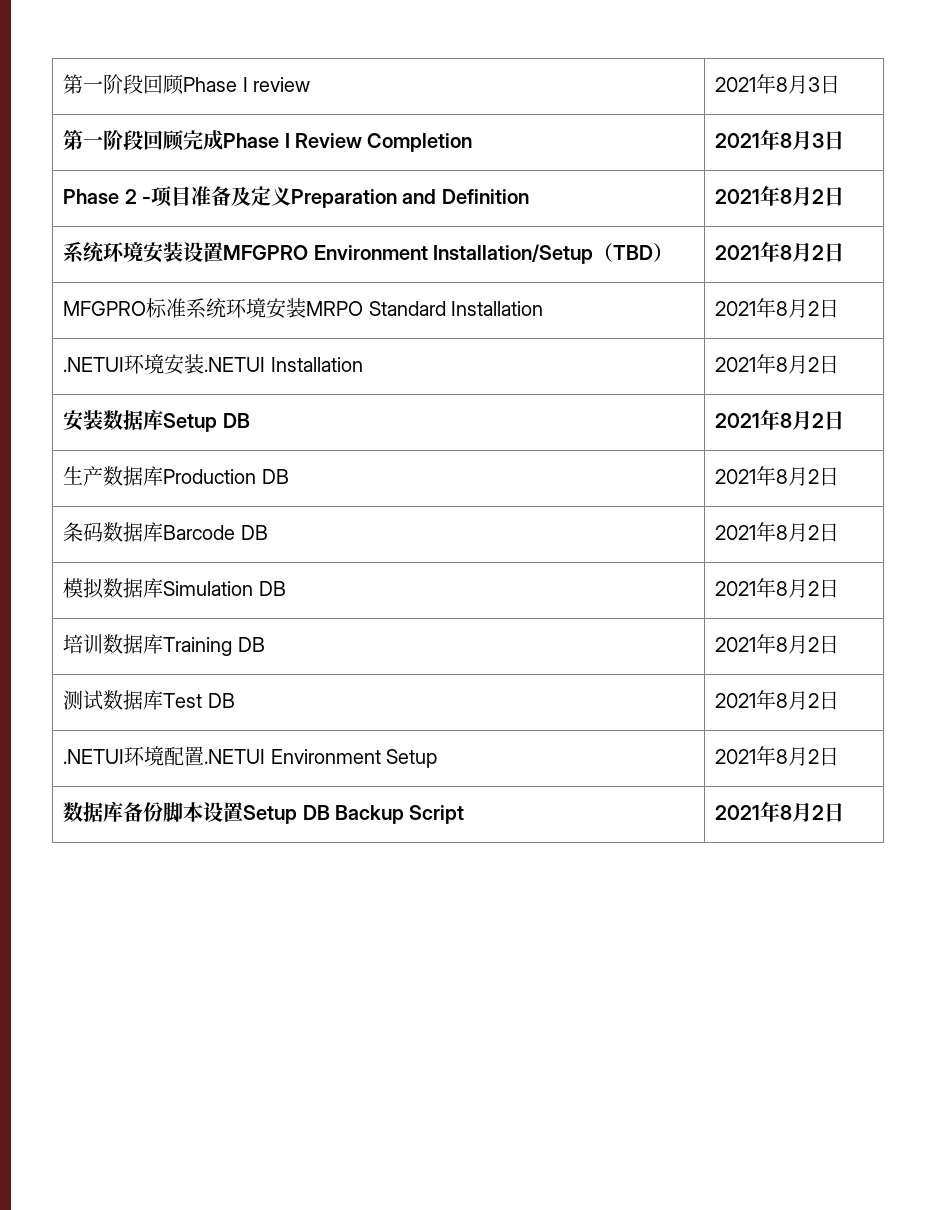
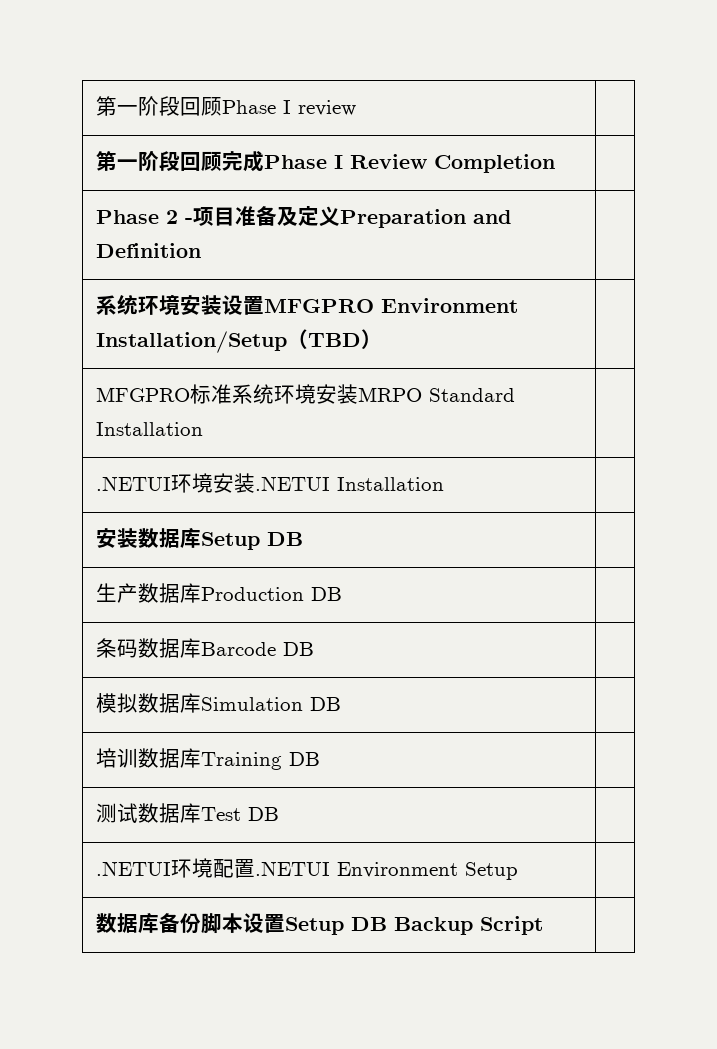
- 第一阶段回顾Phase I review | 2021年8月3日
+ 第一阶段回顾Phase I review |
- 第一阶段回顾完成Phase I Review Completion | 2021年8月3日
+ 第一阶段回顾完成Phase I Review Completion |
- Phase 2 -项目准备及定义Preparation and Definition | 2021年8月2日
+ Phase 2 -项目准备及定义Preparation and Definition |
- 系统环境安装设置MFGPRO Environment Installation/Setup（TBD） | 2021年8月2日
+ 系统环境安装设置MFGPRO Environment Installation/Setup（TBD） |
- MFGPRO标准系统环境安装MRPO Standard Installation | 2021年8月2日
+ MFGPRO标准系统环境安装MRPO Standard Installation |
- .NETUI环境安装.NETUI Installation | 2021年8月2日
+ .NETUI环境安装.NETUI Installation |
- 安装数据库Setup DB | 2021年8月2日
+ 安装数据库Setup DB |
- 生产数据库Production DB | 2021年8月2日
+ 生产数据库Production DB |
- 条码数据库Barcode DB | 2021年8月2日
+ 条码数据库Barcode DB |
- 模拟数据库Simulation DB | 2021年8月2日
+ 模拟数据库Simulation DB |
- 培训数据库Training DB | 2021年8月2日
+ 培训数据库Training DB |
- 测试数据库Test DB | 2021年8月2日
+ 测试数据库Test DB |
- .NETUI环境配置.NETUI Environment Setup | 2021年8月2日
+ .NETUI环境配置.NETUI Environment Setup |
- 数据库备份脚本设置Setup DB Backup Script | 2021年8月2日
+ 数据库备份脚本设置Setup DB Backup Script |

